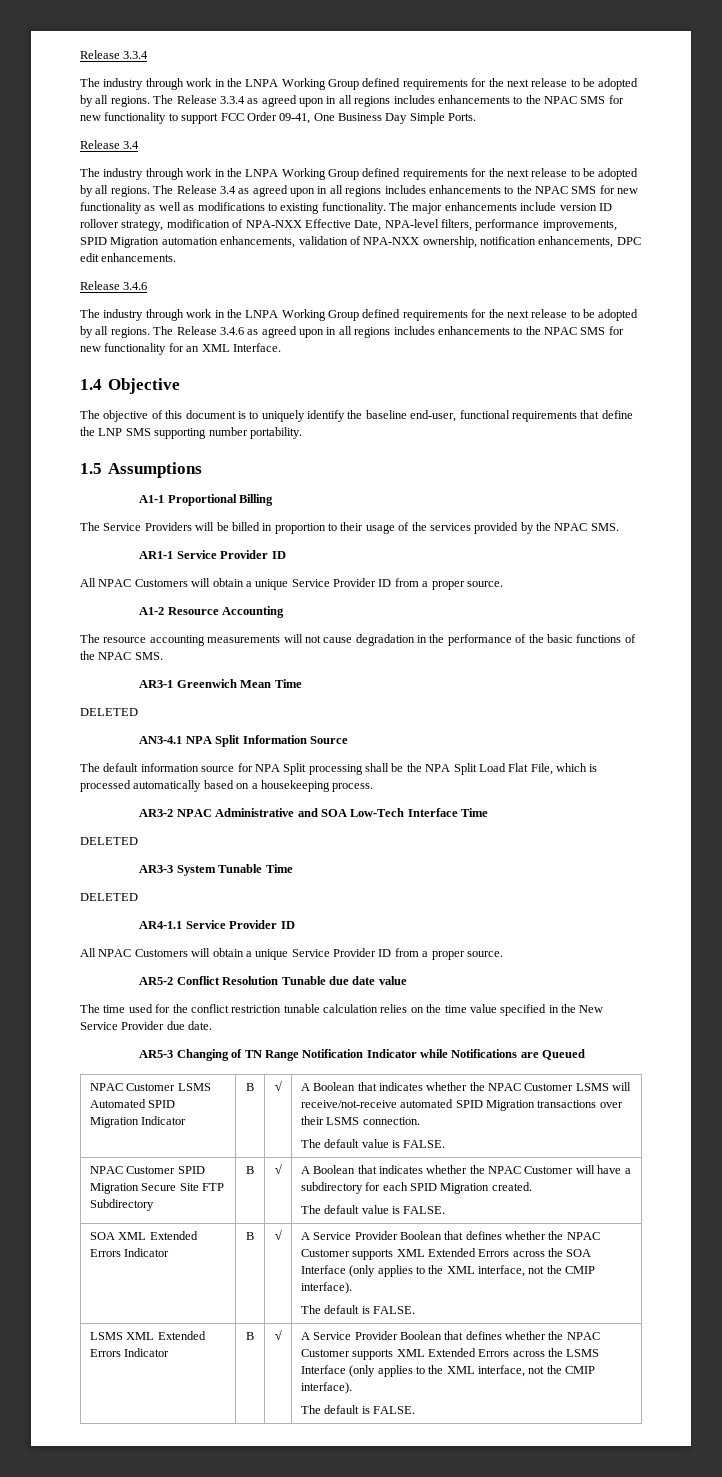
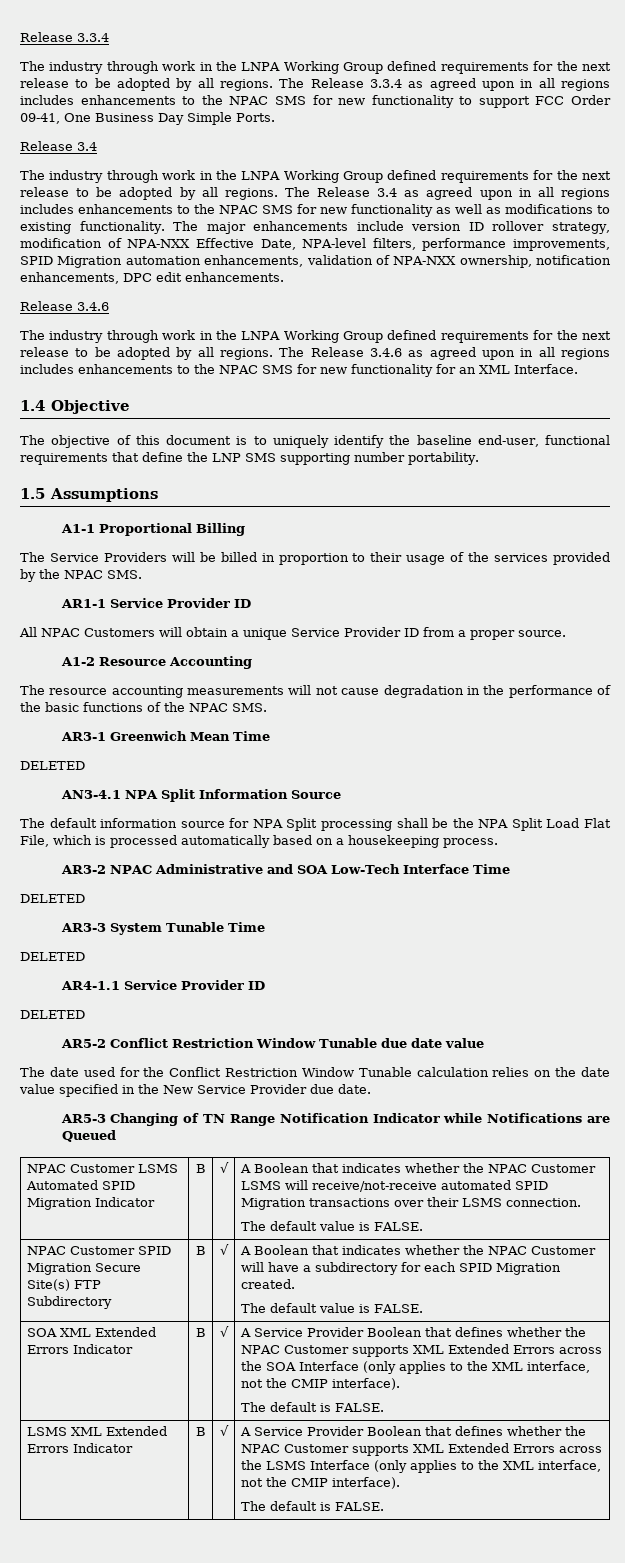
  AR4-1.1 Service Provider ID
- All NPAC Customers will obtain a unique Service Provider ID from a proper source.
+ DELETED
- AR5-2 Conflict Resolution Tunable due date value
+ AR5-2 Conflict Restriction Window Tunable due date value
- The time used for the conflict restriction tunable calculation relies on the time value specified in the New Service Provider due date.
+ The date used for the Conflict Restriction Window Tunable calculation relies on the date value specified in the New Service Provider due date.
- NPAC Customer SPID Migration Secure Site FTP Subdirectory | B | √ | A Boolean that indicates whether the NPAC Customer will have a subdirectory for each SPID Migration created.
+ NPAC Customer SPID Migration Secure Site(s) FTP Subdirectory | B | √ | A Boolean that indicates whether the NPAC Customer will have a subdirectory for each SPID Migration created.

